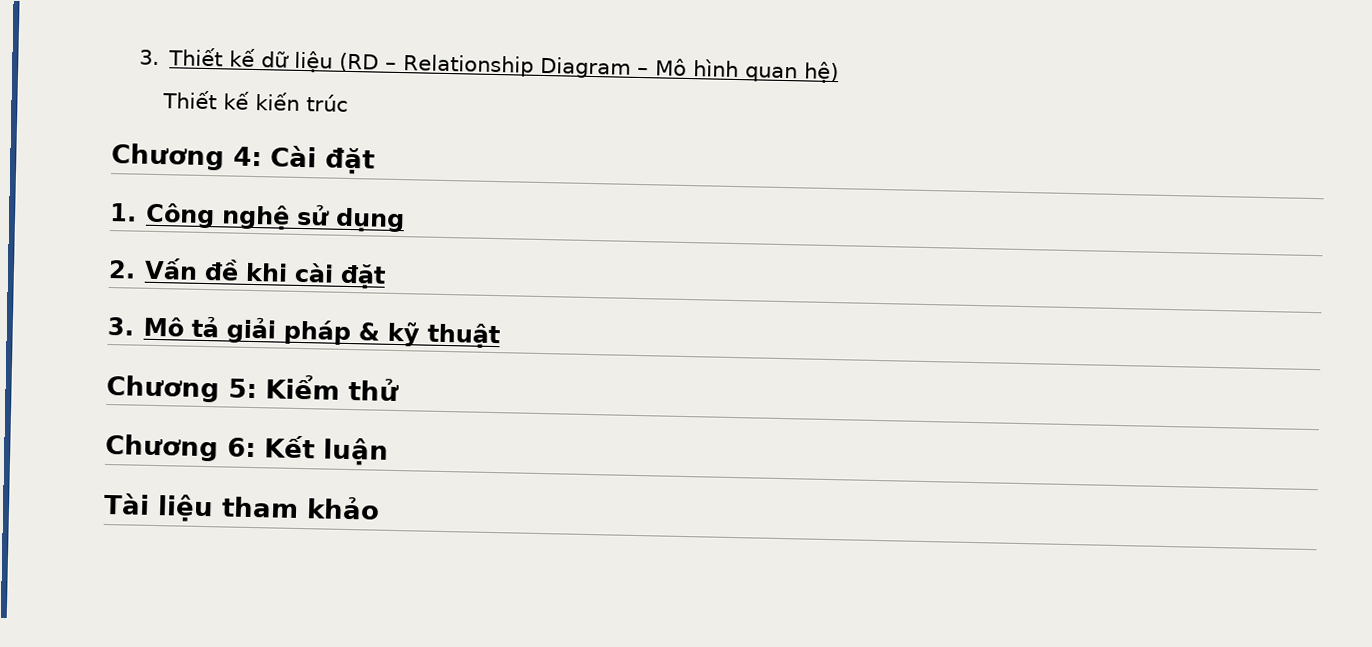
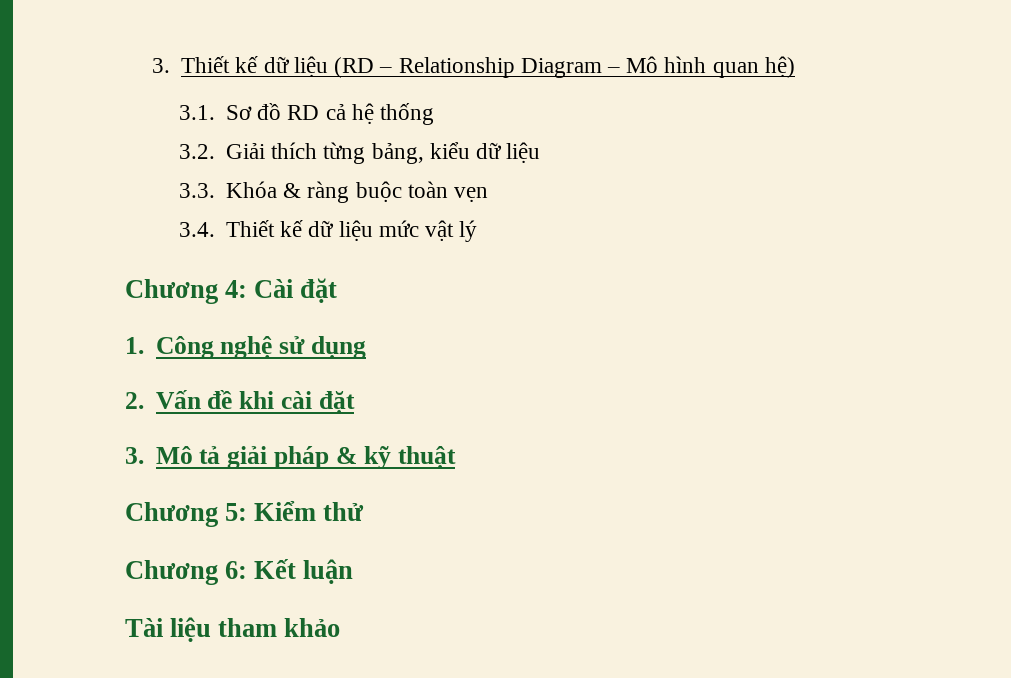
- Thiết kế kiến trúc
+ 3.1. Sơ đồ RD cả hệ thống
+ 3.2. Giải thích từng bảng, kiểu dữ liệu
+ 3.3. Khóa & ràng buộc toàn vẹn
+ 3.4. Thiết kế dữ liệu mức vật lý

